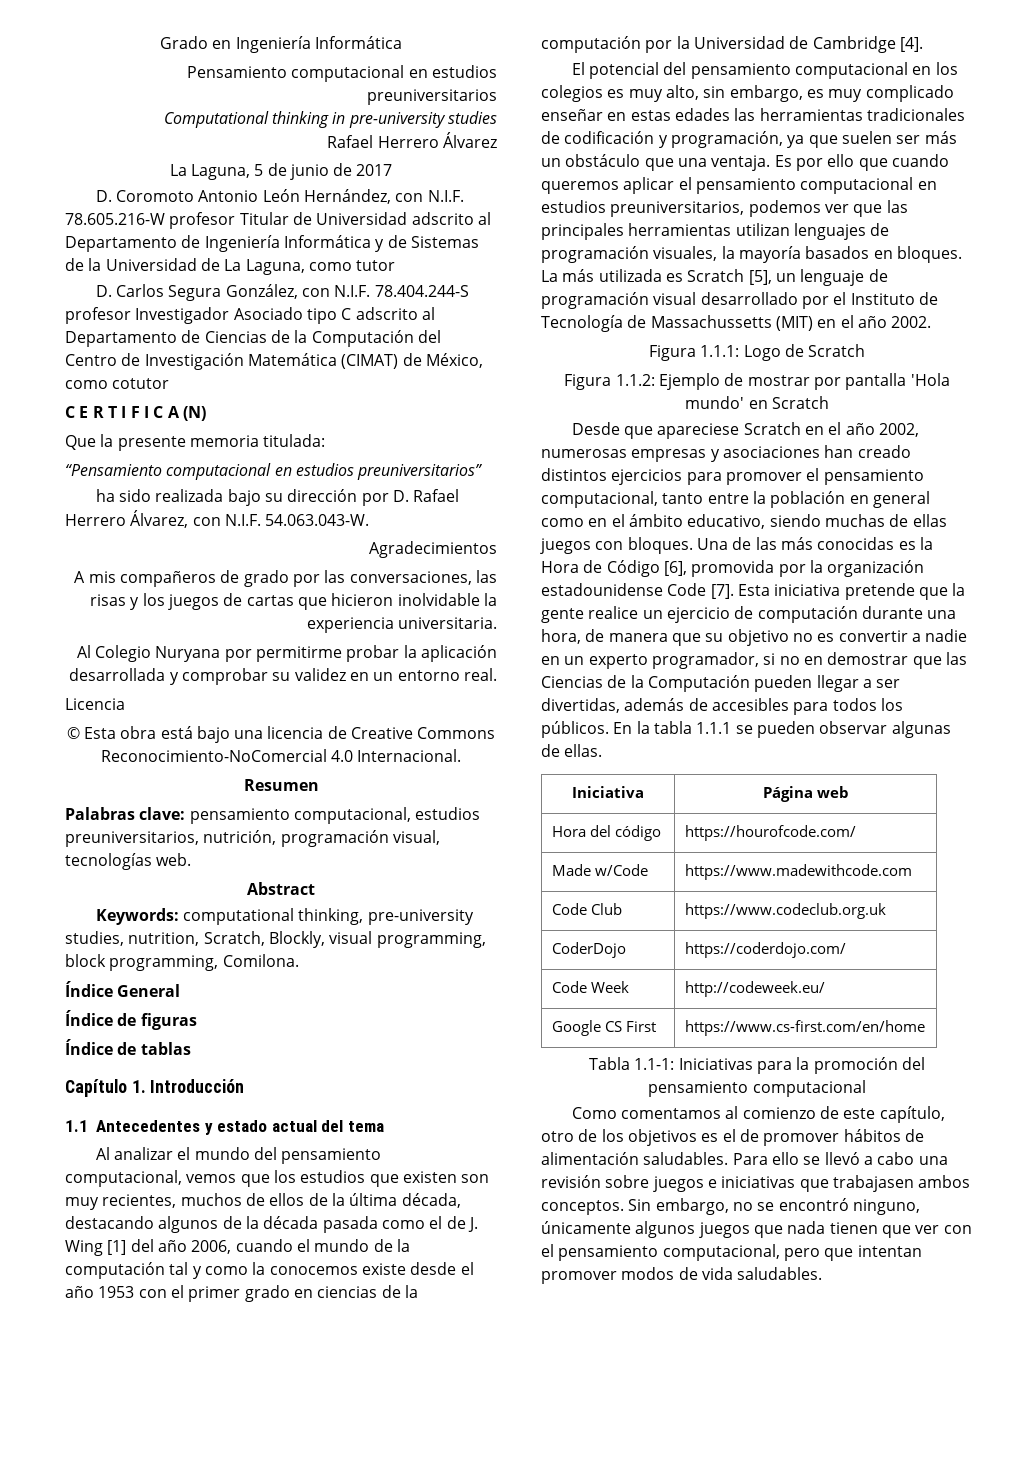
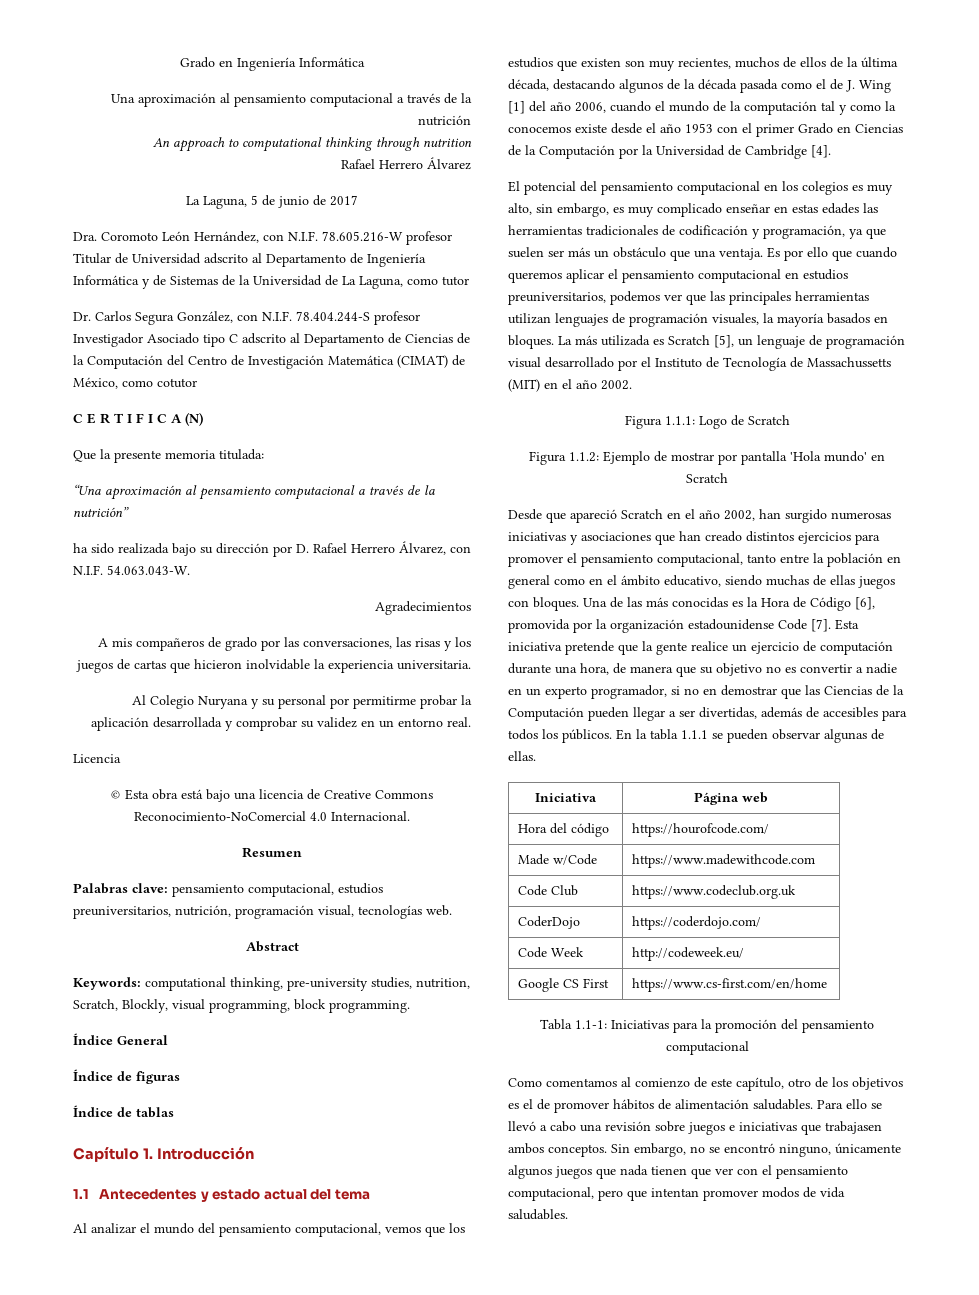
- Pensamiento computacional en estudios preuniversitarios
- Computational thinking in pre-university studies
+ Una aproximación al pensamiento computacional a través de la nutrición
+ An approach to computational thinking through nutrition
- D. Coromoto Antonio León Hernández, con N.I.F. 78.605.216-W profesor Titular de Universidad adscrito al Departamento de Ingeniería Informática y de Sistemas de la Universidad de La Laguna, como tutor
+ Dra. Coromoto León Hernández, con N.I.F. 78.605.216-W profesor Titular de Universidad adscrito al Departamento de Ingeniería Informática y de Sistemas de la Universidad de La Laguna, como tutor
- D. Carlos Segura González, con N.I.F. 78.404.244-S profesor Investigador Asociado tipo C adscrito al Departamento de Ciencias de la Computación del Centro de Investigación Matemática (CIMAT) de México, como cotutor
+ Dr. Carlos Segura González, con N.I.F. 78.404.244-S profesor Investigador Asociado tipo C adscrito al Departamento de Ciencias de la Computación del Centro de Investigación Matemática (CIMAT) de México, como cotutor
- “Pensamiento computacional en estudios preuniversitarios”
+ “Una aproximación al pensamiento computacional a través de la nutrición”
- Al Colegio Nuryana por permitirme probar la aplicación desarrollada y comprobar su validez en un entorno real.
+ Al Colegio Nuryana y su personal por permitirme probar la aplicación desarrollada y comprobar su validez en un entorno real.
- Keywords: computational thinking, pre-university studies, nutrition, Scratch, Blockly, visual programming, block programming, Comilona.
+ Keywords: computational thinking, pre-university studies, nutrition, Scratch, Blockly, visual programming, block programming.
- Al analizar el mundo del pensamiento computacional, vemos que los estudios que existen son muy recientes, muchos de ellos de la última década, destacando algunos de la década pasada como el de J. Wing [1] del año 2006, cuando el mundo de la computación tal y como la conocemos existe desde el año 1953 con el primer grado en ciencias de la computación por la Universidad de Cambridge [4].
+ Al analizar el mundo del pensamiento computacional, vemos que los estudios que existen son muy recientes, muchos de ellos de la última década, destacando algunos de la década pasada como el de J. Wing [1] del año 2006, cuando el mundo de la computación tal y como la conocemos existe desde el año 1953 con el primer Grado en Ciencias de la Computación por la Universidad de Cambridge [4].
- Desde que apareciese Scratch en el año 2002, numerosas empresas y asociaciones han creado distintos ejercicios para promover el pensamiento computacional, tanto entre la población en general como en el ámbito educativo, siendo muchas de ellas juegos con bloques.
+ Desde que apareció Scratch en el año 2002, han surgido numerosas iniciativas y asociaciones que han creado distintos ejercicios para promover el pensamiento computacional, tanto entre la población en general como en el ámbito educativo, siendo muchas de ellas juegos con bloques.

